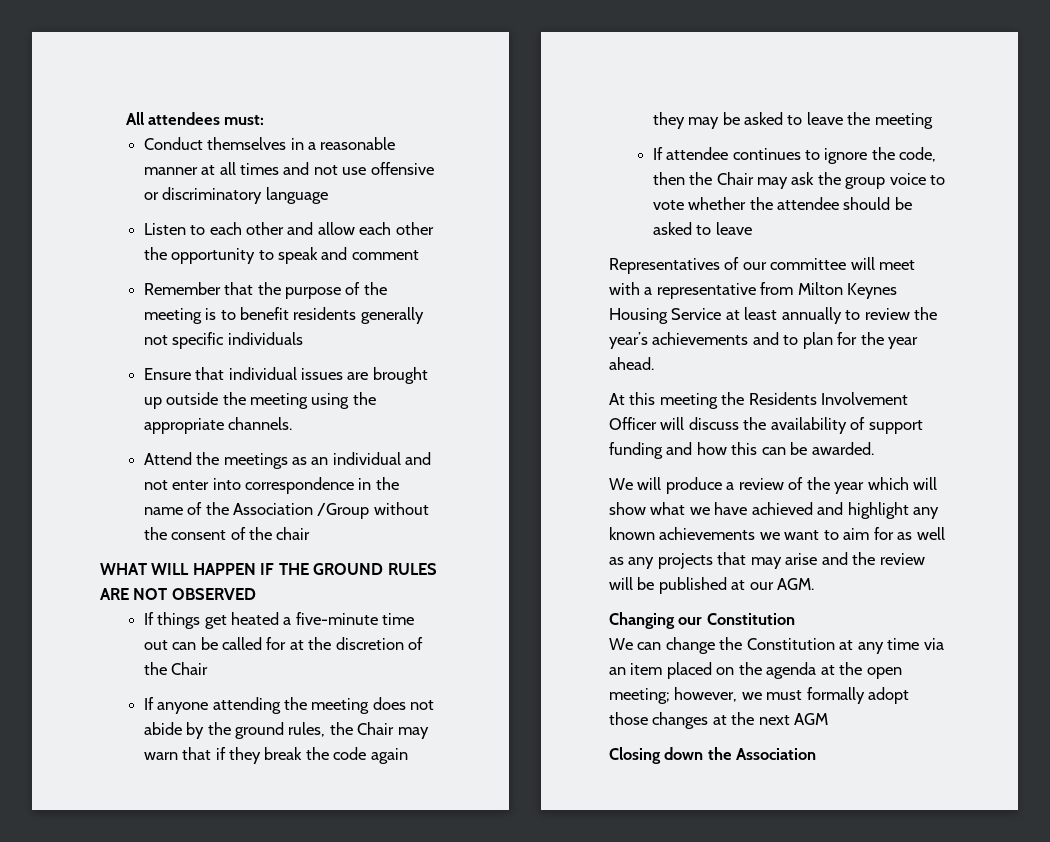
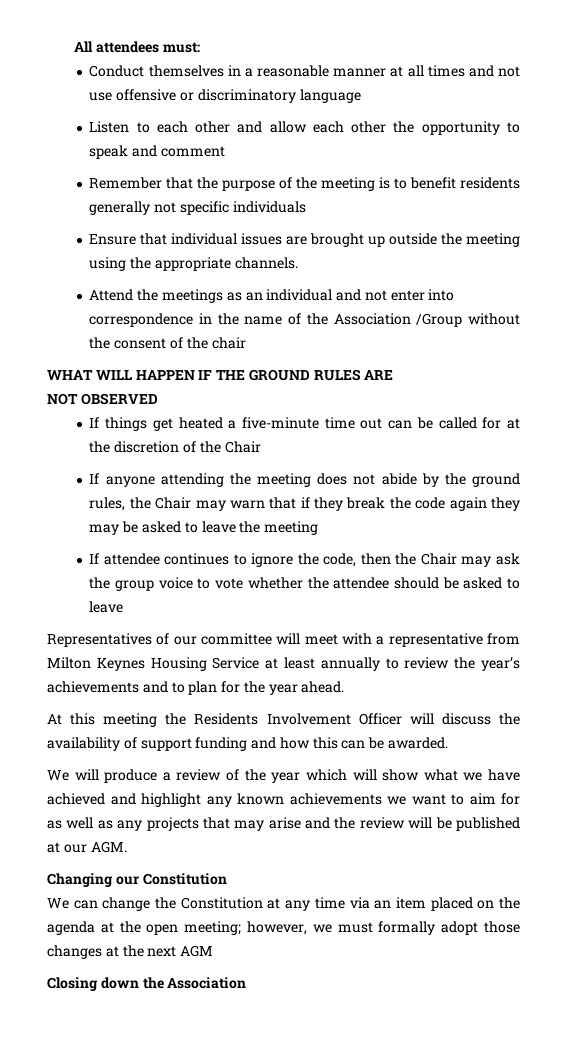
- WHAT WILL HAPPEN IF THE GROUND RULES ARE NOT OBSERVED
+ WHAT WILL HAPPEN IF THE GROUND RULES ARE
+ NOT OBSERVED

